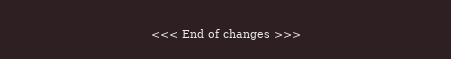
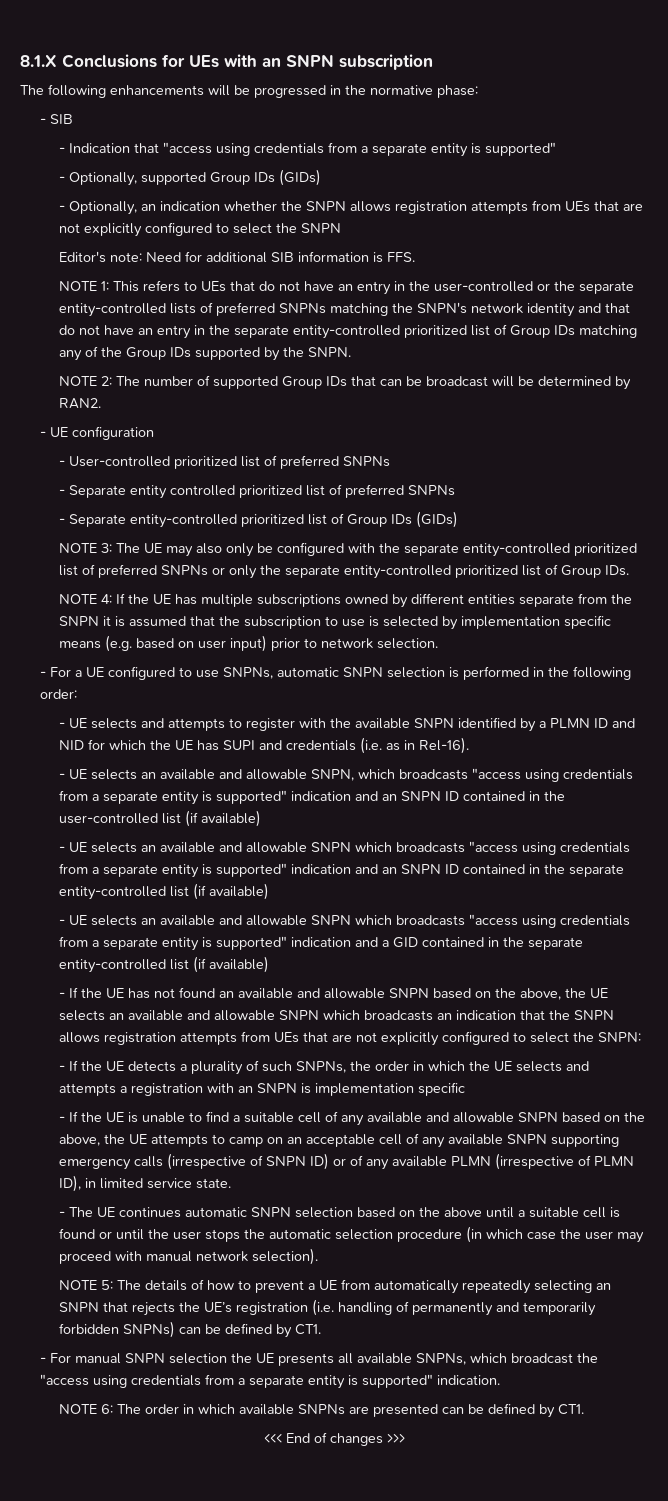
+ 8.1.X Conclusions for UEs with an SNPN subscription
+ The following enhancements will be progressed in the normative phase:
+ - SIB
+ - Indication that "access using credentials from a separate entity is supported"
+ - Optionally, supported Group IDs (GIDs)
+ - Optionally, an indication whether the SNPN allows registration attempts from UEs that are not explicitly configured to select the SNPN
+ Editor's note: Need for additional SIB information is FFS.
+ NOTE 1: This refers to UEs that do not have an entry in the user-controlled or the separate entity-controlled lists of preferred SNPNs matching the SNPN's network identity and that do not have an entry in the separate entity-controlled prioritized list of Group IDs matching any of the Group IDs supported by the SNPN.
+ NOTE 2: The number of supported Group IDs that can be broadcast will be determined by RAN2.
+ - UE configuration
+ - User-controlled prioritized list of preferred SNPNs
+ - Separate entity controlled prioritized list of preferred SNPNs
+ - Separate entity-controlled prioritized list of Group IDs (GIDs)
+ NOTE 3: The UE may also only be configured with the separate entity-controlled prioritized list of preferred SNPNs or only the separate entity-controlled prioritized list of Group IDs.
+ NOTE 4: If the UE has multiple subscriptions owned by different entities separate from the SNPN it is assumed that the subscription to use is selected by implementation specific means (e.g. based on user input) prior to network selection.
+ - For a UE configured to use SNPNs, automatic SNPN selection is performed in the following order:
+ - UE selects and attempts to register with the available SNPN identified by a PLMN ID and NID for which the UE has SUPI and credentials (i.e. as in Rel-16).
+ - UE selects an available and allowable SNPN, which broadcasts "access using credentials from a separate entity is supported" indication and an SNPN ID contained in the user-controlled list (if available)
+ - UE selects an available and allowable SNPN which broadcasts "access using credentials from a separate entity is supported" indication and an SNPN ID contained in the separate entity-controlled list (if available)
+ - UE selects an available and allowable SNPN which broadcasts "access using credentials from a separate entity is supported" indication and a GID contained in the separate entity-controlled list (if available)
+ - If the UE has not found an available and allowable SNPN based on the above, the UE selects an available and allowable SNPN which broadcasts an indication that the SNPN allows registration attempts from UEs that are not explicitly configured to select the SNPN:
+ - If the UE detects a plurality of such SNPNs, the order in which the UE selects and attempts a registration with an SNPN is implementation specific
+ - If the UE is unable to find a suitable cell of any available and allowable SNPN based on the above, the UE attempts to camp on an acceptable cell of any available SNPN supporting emergency calls (irrespective of SNPN ID) or of any available PLMN (irrespective of PLMN ID), in limited service state.
+ - The UE continues automatic SNPN selection based on the above until a suitable cell is found or until the user stops the automatic selection procedure (in which case the user may proceed with manual network selection).
+ NOTE 5: The details of how to prevent a UE from automatically repeatedly selecting an SNPN that rejects the UE’s registration (i.e. handling of permanently and temporarily forbidden SNPNs) can be defined by CT1.
+ - For manual SNPN selection the UE presents all available SNPNs, which broadcast the "access using credentials from a separate entity is supported" indication.
+ NOTE 6: The order in which available SNPNs are presented can be defined by CT1.

